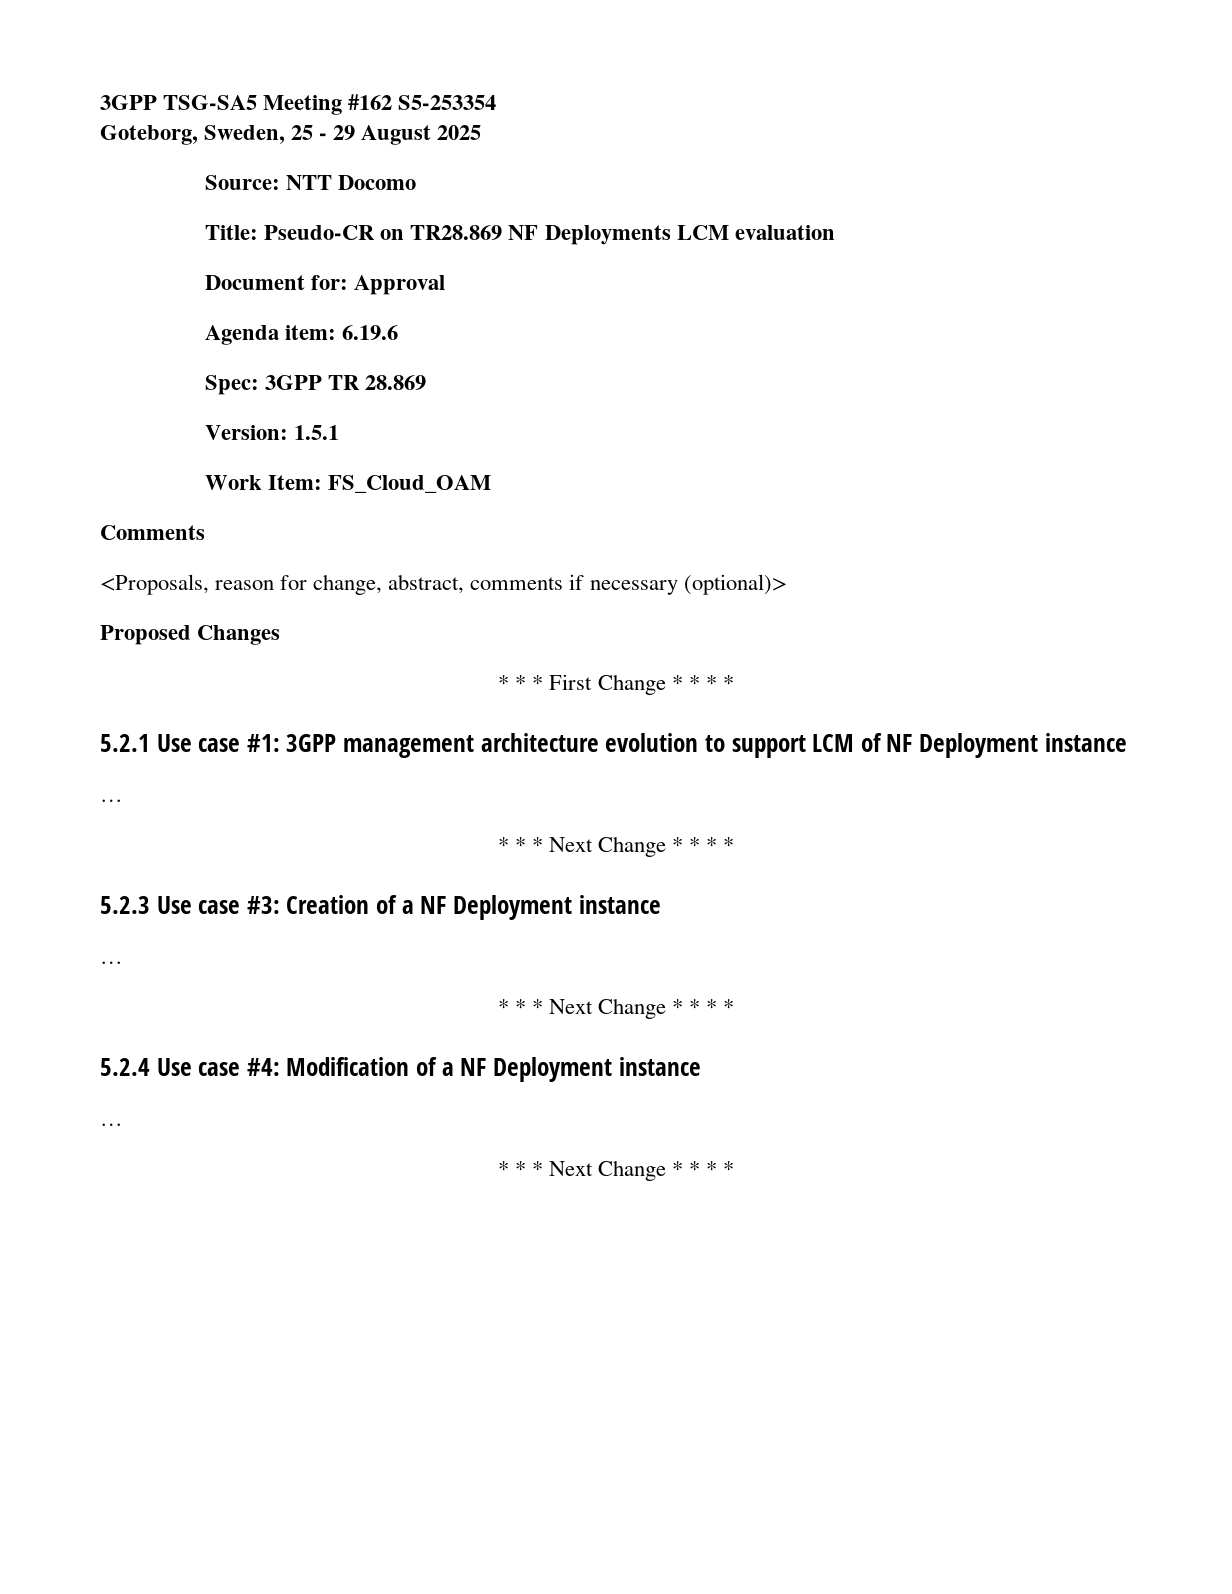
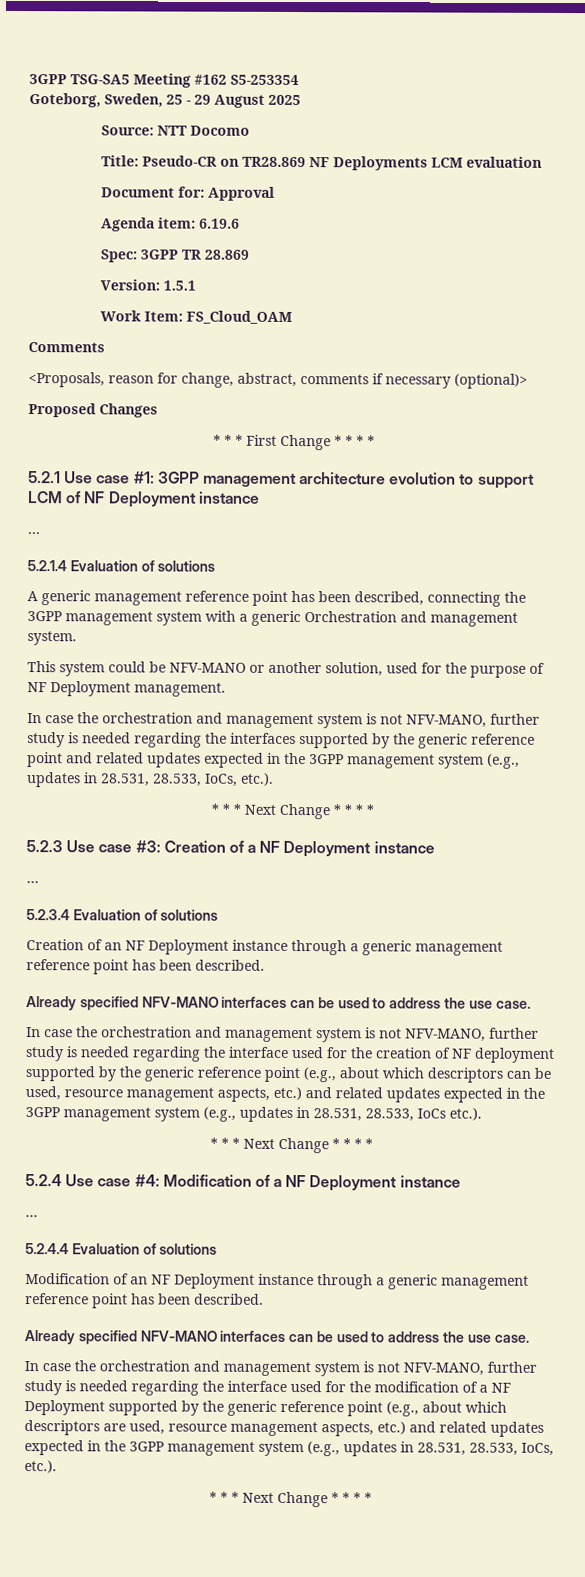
+ 5.2.1.4 Evaluation of solutions
+ A generic management reference point has been described, connecting the 3GPP management system with a generic Orchestration and management system.
+ This system could be NFV-MANO or another solution, used for the purpose of NF Deployment management.
+ In case the orchestration and management system is not NFV-MANO, further study is needed regarding the interfaces supported by the generic reference point and related updates expected in the 3GPP management system (e.g., updates in 28.531, 28.533, IoCs, etc.).
+ 5.2.3.4 Evaluation of solutions
+ Creation of an NF Deployment instance through a generic management reference point has been described.
+ Already specified NFV-MANO interfaces can be used to address the use case.
+ In case the orchestration and management system is not NFV-MANO, further study is needed regarding the interface used for the creation of NF deployment supported by the generic reference point (e.g., about which descriptors can be used, resource management aspects, etc.) and related updates expected in the 3GPP management system (e.g., updates in 28.531, 28.533, IoCs etc.).
+ 5.2.4.4 Evaluation of solutions
+ Modification of an NF Deployment instance through a generic management reference point has been described.
+ Already specified NFV-MANO interfaces can be used to address the use case.
+ In case the orchestration and management system is not NFV-MANO, further study is needed regarding the interface used for the modification of a NF Deployment supported by the generic reference point (e.g., about which descriptors are used, resource management aspects, etc.) and related updates expected in the 3GPP management system (e.g., updates in 28.531, 28.533, IoCs, etc.).

